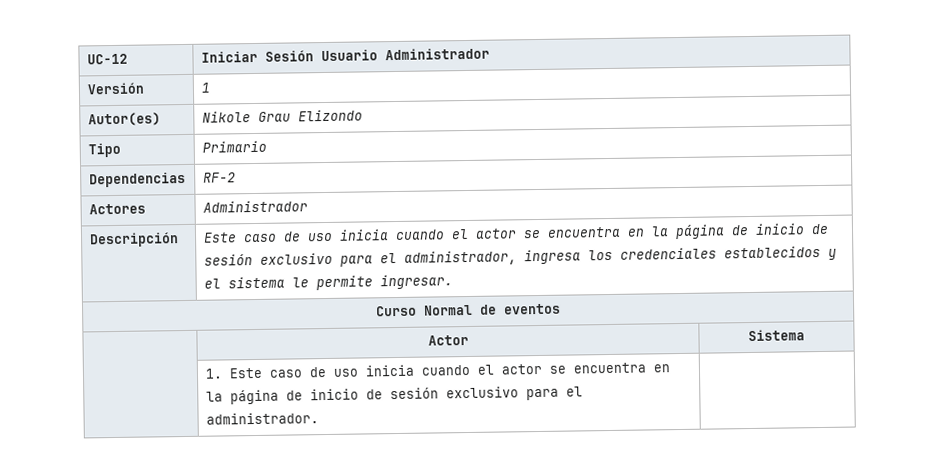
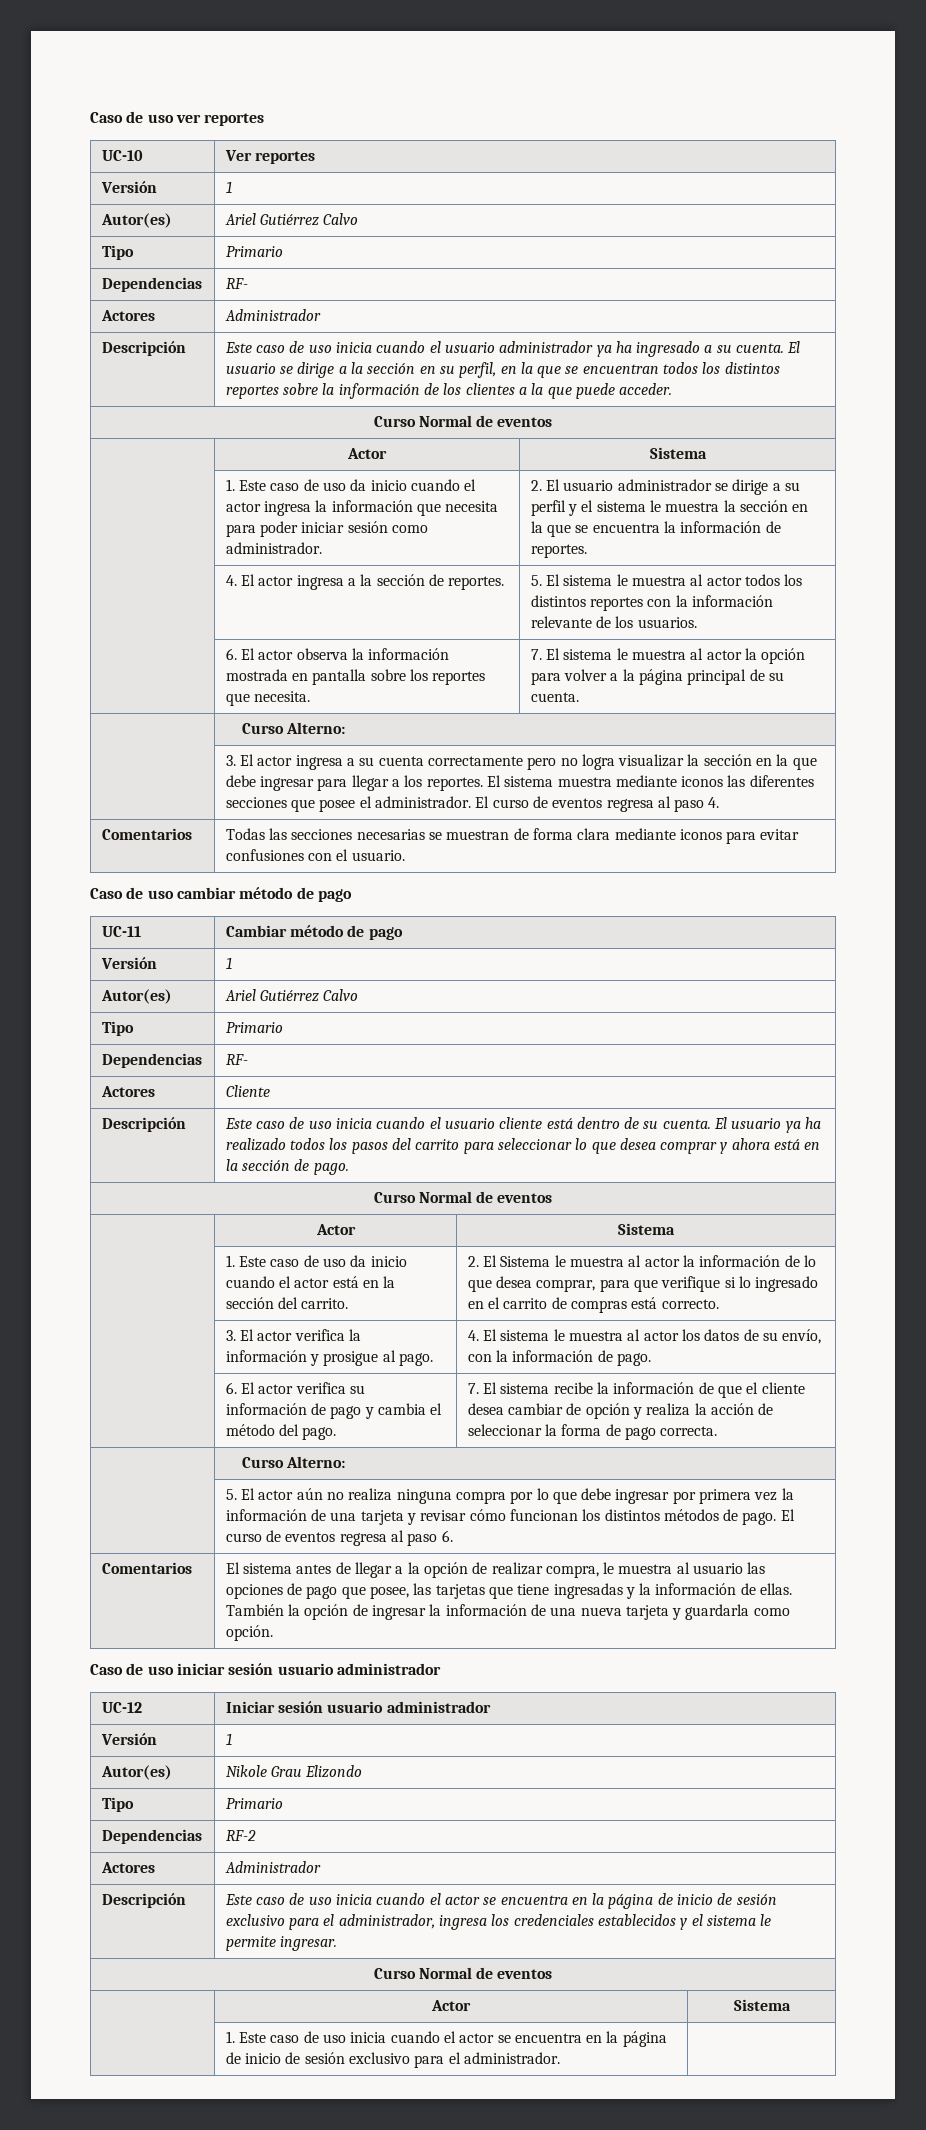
+ Caso de uso ver reportes
+ UC-10 | Ver reportes
+ Versión | 1
+ Autor(es) | Ariel Gutiérrez Calvo
+ Tipo | Primario
+ Dependencias | RF-
+ Actores | Administrador
+ Descripción | Este caso de uso inicia cuando el usuario administrador ya ha ingresado a su cuenta. El usuario se dirige a la sección en su perfil, en la que se encuentran todos los distintos reportes sobre la información de los clientes a la que puede acceder.
+ Curso Normal de eventos
+ | Actor | Sistema
+ | 1. Este caso de uso da inicio cuando el actor ingresa la información que necesita para poder iniciar sesión como administrador. | 2. El usuario administrador se dirige a su perfil y el sistema le muestra la sección en la que se encuentra la información de reportes.
+ | 4. El actor ingresa a la sección de reportes. | 5. El sistema le muestra al actor todos los distintos reportes con la información relevante de los usuarios.
+ | 6. El actor observa la información mostrada en pantalla sobre los reportes que necesita. | 7. El sistema le muestra al actor la opción para volver a la página principal de su cuenta.
+ | Curso Alterno:
+ | 3. El actor ingresa a su cuenta correctamente pero no logra visualizar la sección en la que debe ingresar para llegar a los reportes. El sistema muestra mediante iconos las diferentes secciones que posee el administrador. El curso de eventos regresa al paso 4.
+ Comentarios | Todas las secciones necesarias se muestran de forma clara mediante iconos para evitar confusiones con el usuario.
+ Caso de uso cambiar método de pago
+ UC-11 | Cambiar método de pago
+ Versión | 1
+ Autor(es) | Ariel Gutiérrez Calvo
+ Tipo | Primario
+ Dependencias | RF-
+ Actores | Cliente
+ Descripción | Este caso de uso inicia cuando el usuario cliente está dentro de su cuenta. El usuario ya ha realizado todos los pasos del carrito para seleccionar lo que desea comprar y ahora está en la sección de pago.
+ Curso Normal de eventos
+ | Actor | Sistema
+ | 1. Este caso de uso da inicio cuando el actor está en la sección del carrito. | 2. El Sistema le muestra al actor la información de lo que desea comprar, para que verifique si lo ingresado en el carrito de compras está correcto.
+ | 3. El actor verifica la información y prosigue al pago. | 4. El sistema le muestra al actor los datos de su envío, con la información de pago.
+ | 6. El actor verifica su información de pago y cambia el método del pago. | 7. El sistema recibe la información de que el cliente desea cambiar de opción y realiza la acción de seleccionar la forma de pago correcta.
+ | Curso Alterno:
+ | 5. El actor aún no realiza ninguna compra por lo que debe ingresar por primera vez la información de una tarjeta y revisar cómo funcionan los distintos métodos de pago. El curso de eventos regresa al paso 6.
+ Comentarios | El sistema antes de llegar a la opción de realizar compra, le muestra al usuario las opciones de pago que posee, las tarjetas que tiene ingresadas y la información de ellas. También la opción de ingresar la información de una nueva tarjeta y guardarla como opción.
+ Caso de uso iniciar sesión usuario administrador
- UC-12 | Iniciar Sesión Usuario Administrador
+ UC-12 | Iniciar sesión usuario administrador

